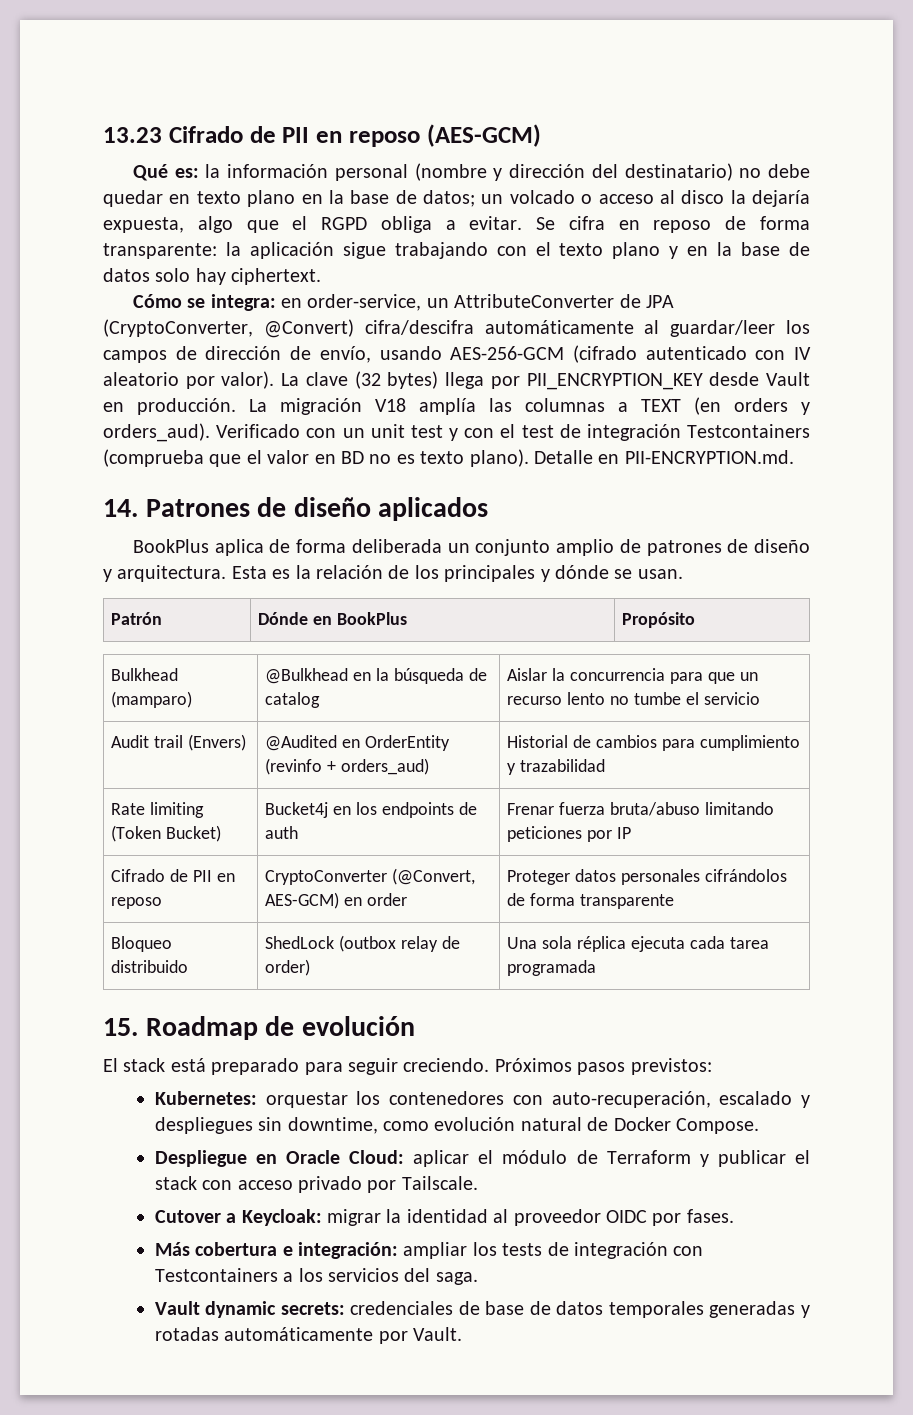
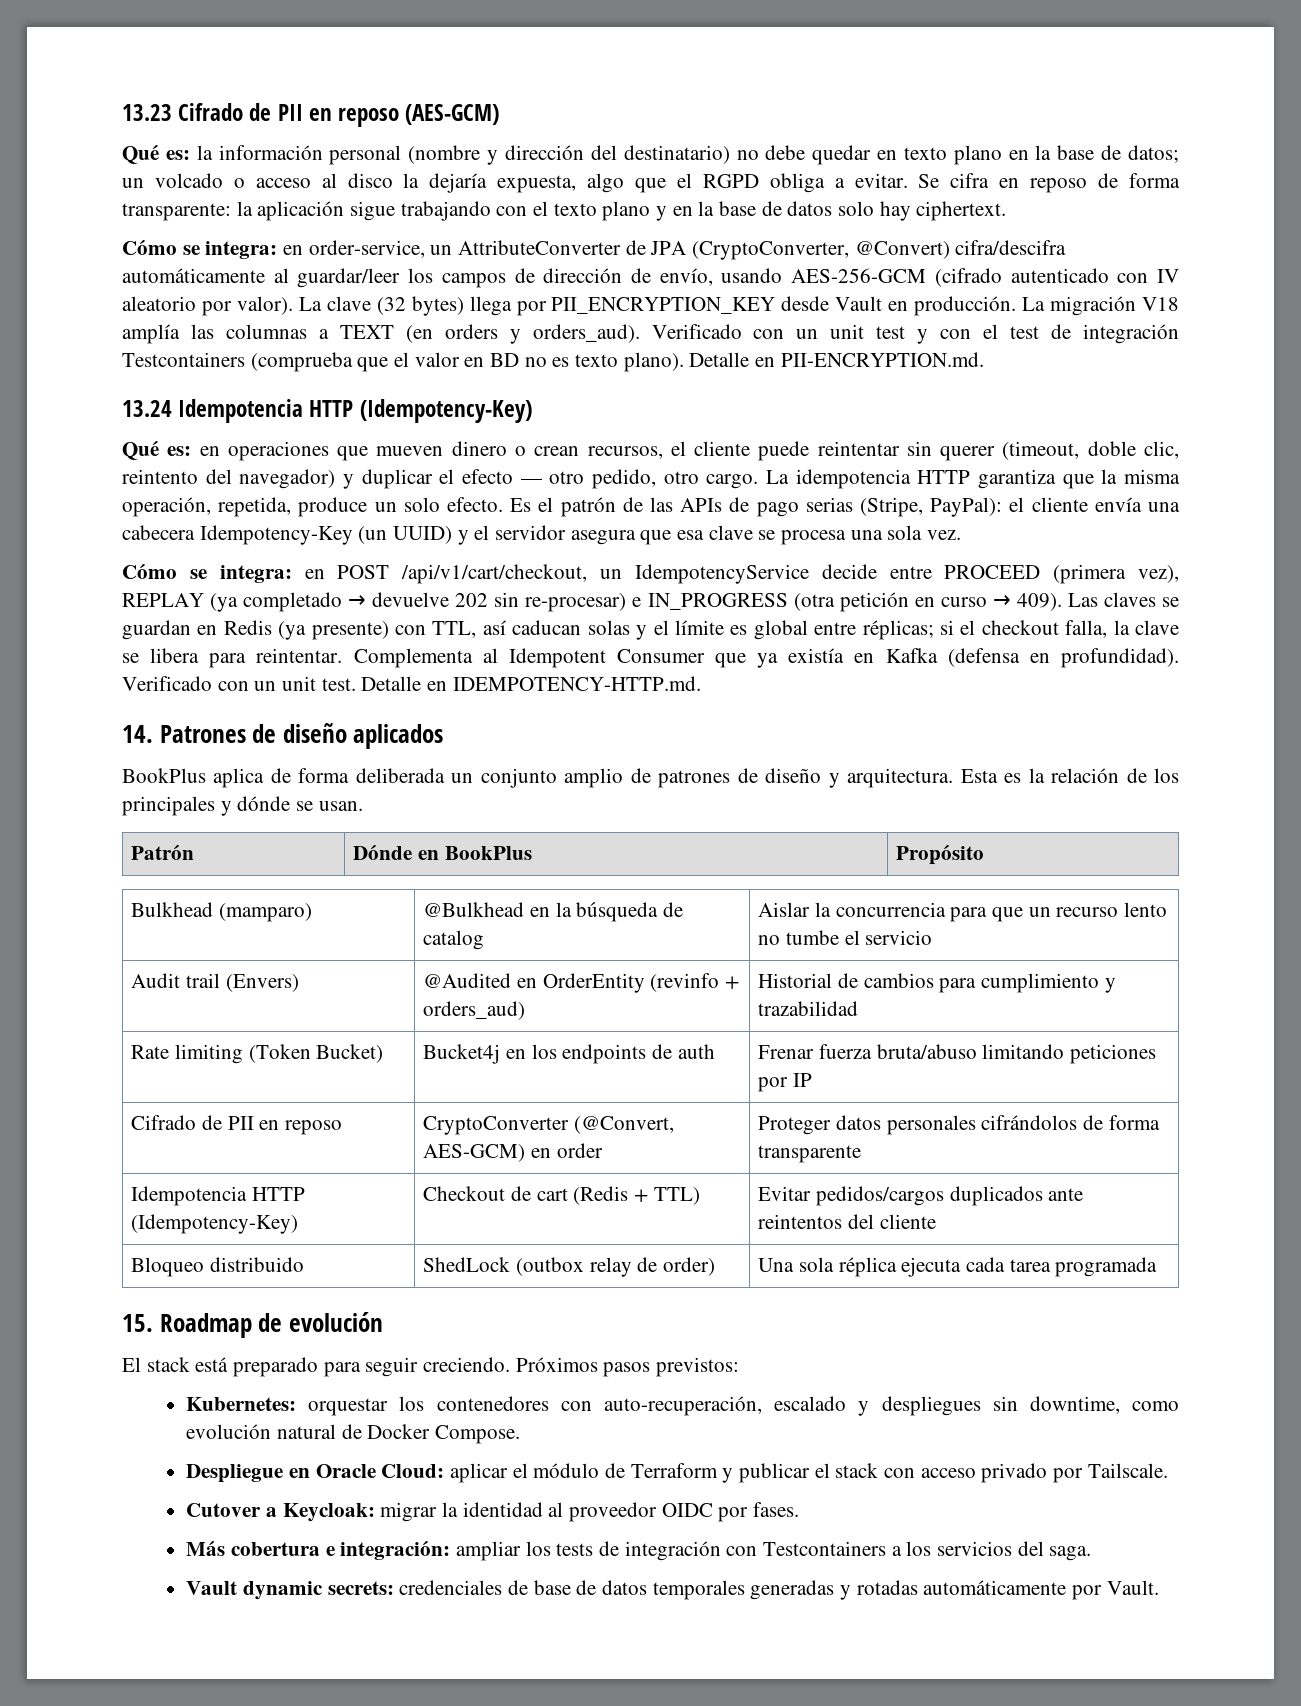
+ 13.24 Idempotencia HTTP (Idempotency-Key)
+ Qué es: en operaciones que mueven dinero o crean recursos, el cliente puede reintentar sin querer (timeout, doble clic, reintento del navegador) y duplicar el efecto — otro pedido, otro cargo. La idempotencia HTTP garantiza que la misma operación, repetida, produce un solo efecto. Es el patrón de las APIs de pago serias (Stripe, PayPal): el cliente envía una cabecera Idempotency-Key (un UUID) y el servidor asegura que esa clave se procesa una sola vez.
+ Cómo se integra: en POST /api/v1/cart/checkout, un IdempotencyService decide entre PROCEED (primera vez), REPLAY (ya completado → devuelve 202 sin re-procesar) e IN_PROGRESS (otra petición en curso → 409). Las claves se guardan en Redis (ya presente) con TTL, así caducan solas y el límite es global entre réplicas; si el checkout falla, la clave se libera para reintentar. Complementa al Idempotent Consumer que ya existía en Kafka (defensa en profundidad). Verificado con un unit test. Detalle en IDEMPOTENCY-HTTP.md.
+ Idempotencia HTTP (Idempotency-Key) | Checkout de cart (Redis + TTL) | Evitar pedidos/cargos duplicados ante reintentos del cliente

